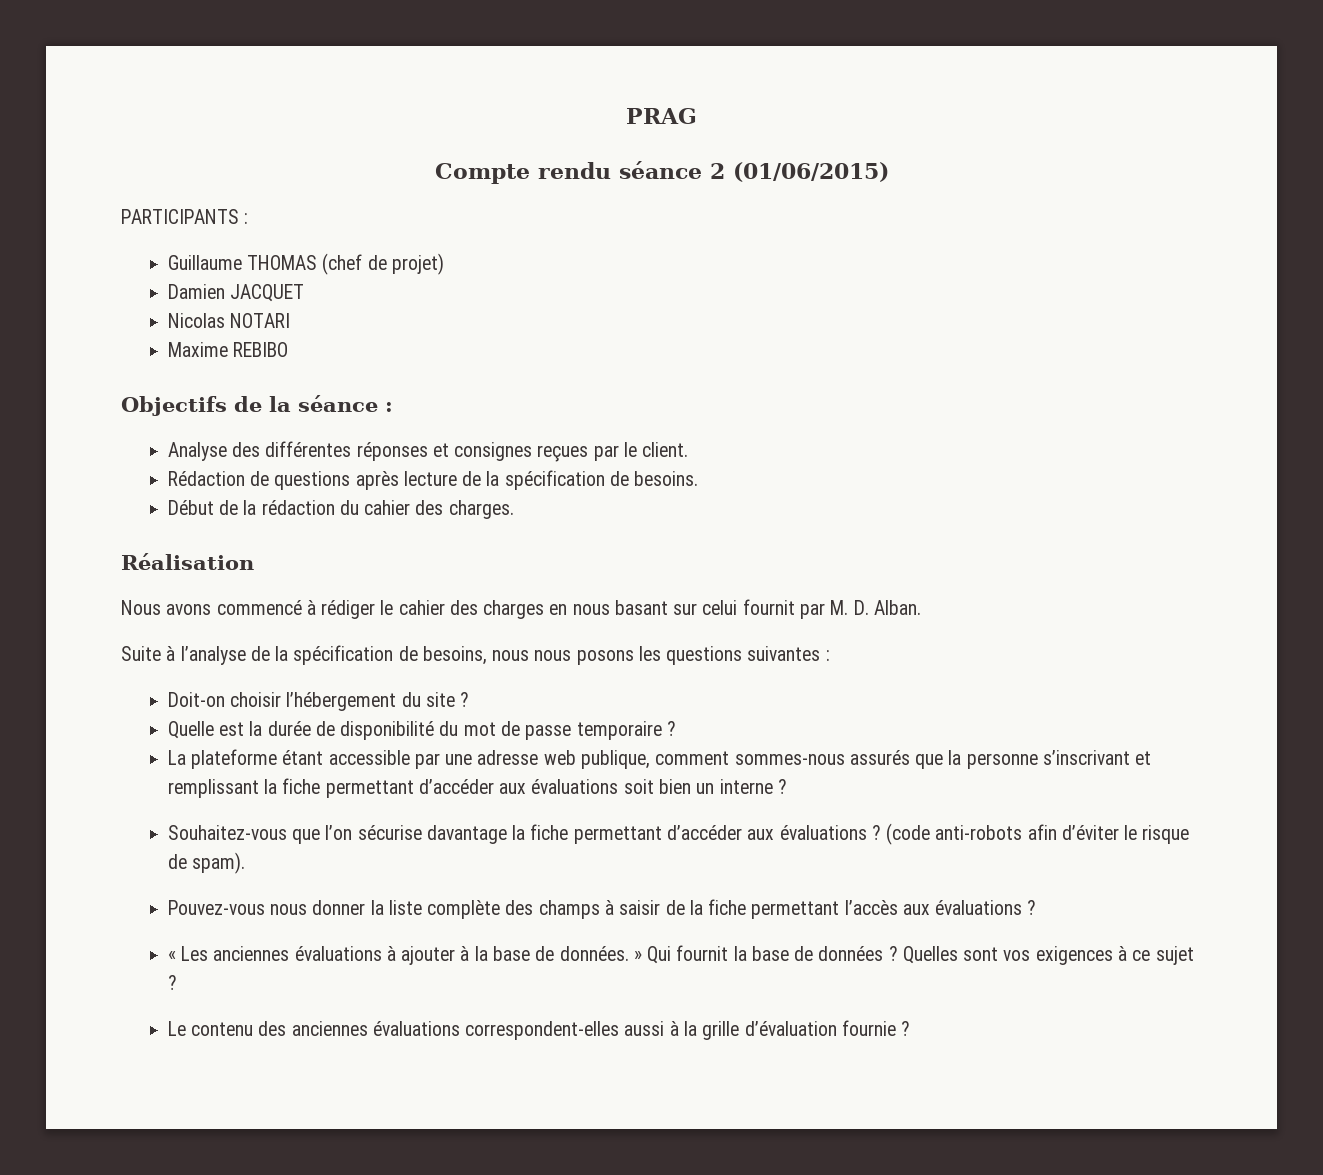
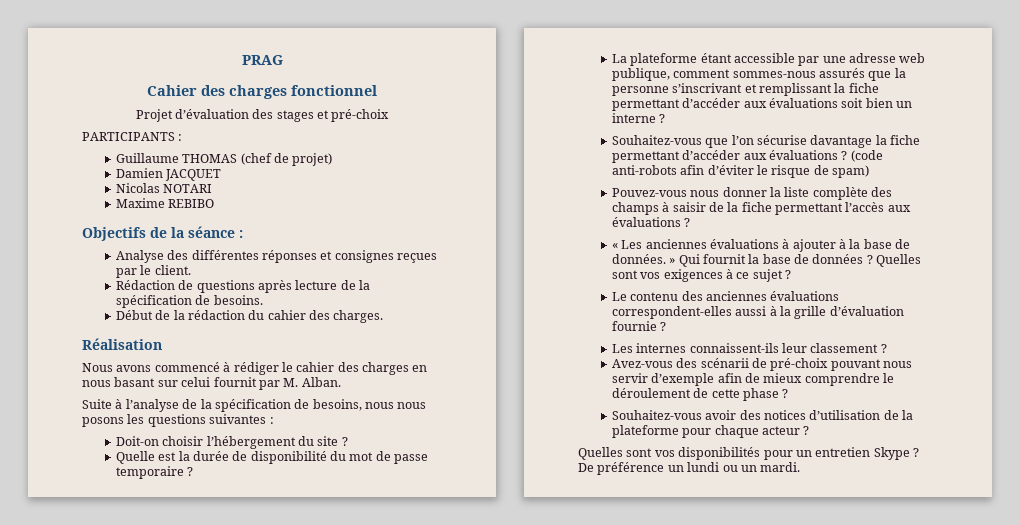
- Compte rendu séance 2 (01/06/2015)
+ Cahier des charges fonctionnel
+ Projet d’évaluation des stages et pré-choix
- Nous avons commencé à rédiger le cahier des charges en nous basant sur celui fournit par M. D. Alban.
+ Nous avons commencé à rédiger le cahier des charges en nous basant sur celui fournit par M. Alban.
- (code anti-robots afin d’éviter le risque de spam).
+ (code anti-robots afin d’éviter le risque de spam)
+ Les internes connaissent-ils leur classement ?
+ Avez-vous des scénarii de pré-choix pouvant nous servir d’exemple afin de mieux comprendre le déroulement de cette phase ?
+ Souhaitez-vous avoir des notices d’utilisation de la plateforme pour chaque acteur ?
+ Quelles sont vos disponibilités pour un entretien Skype ? De préférence un lundi ou un mardi.

